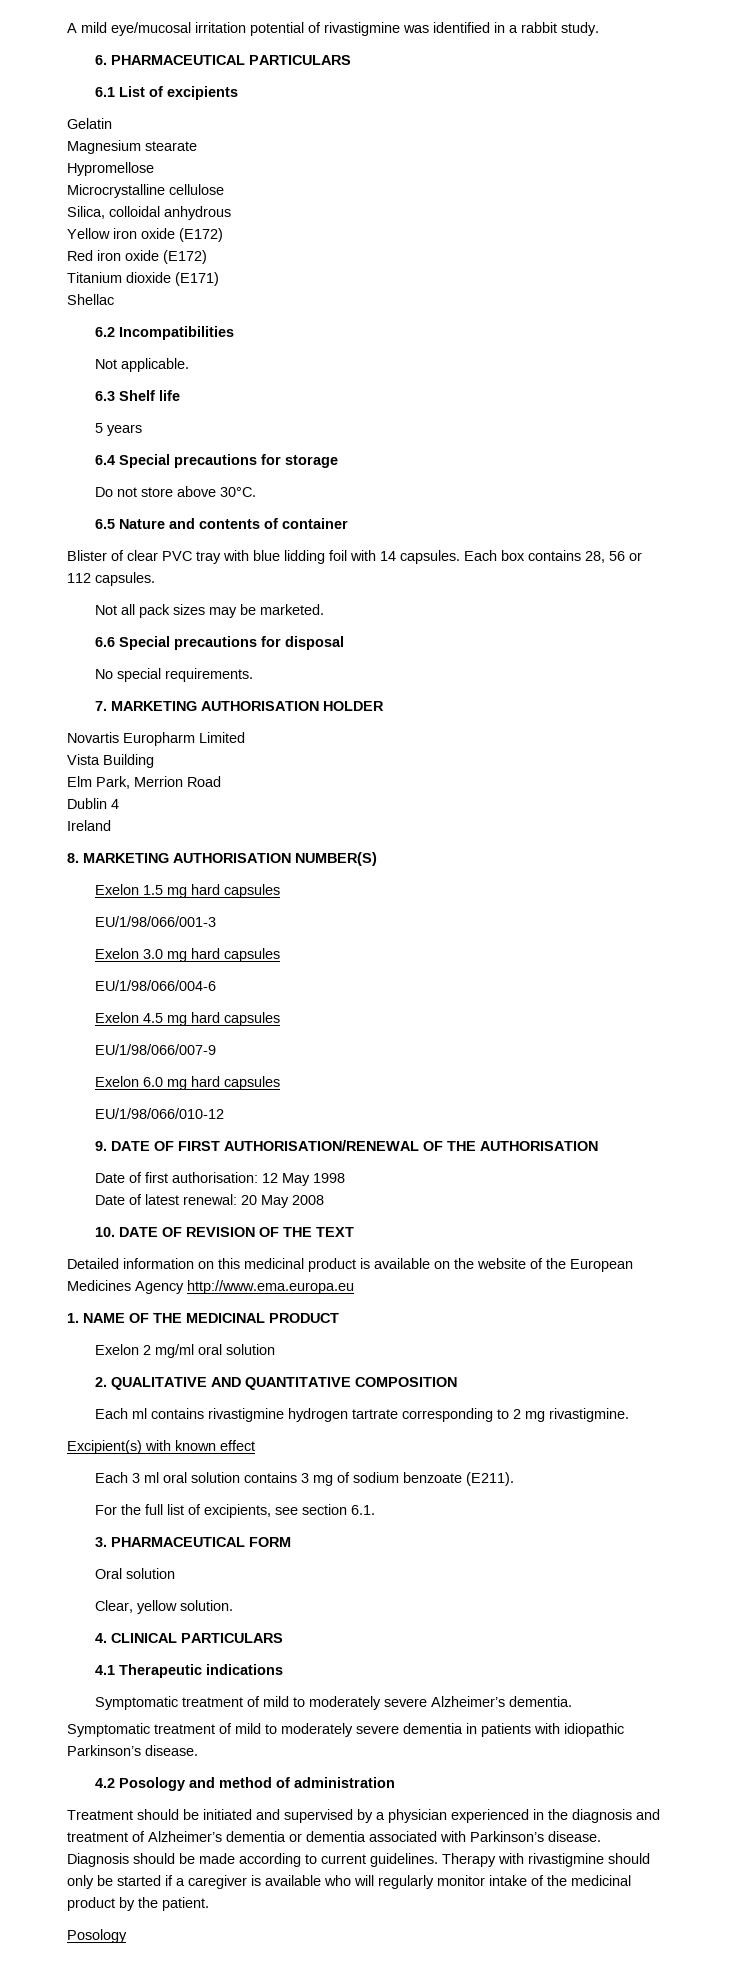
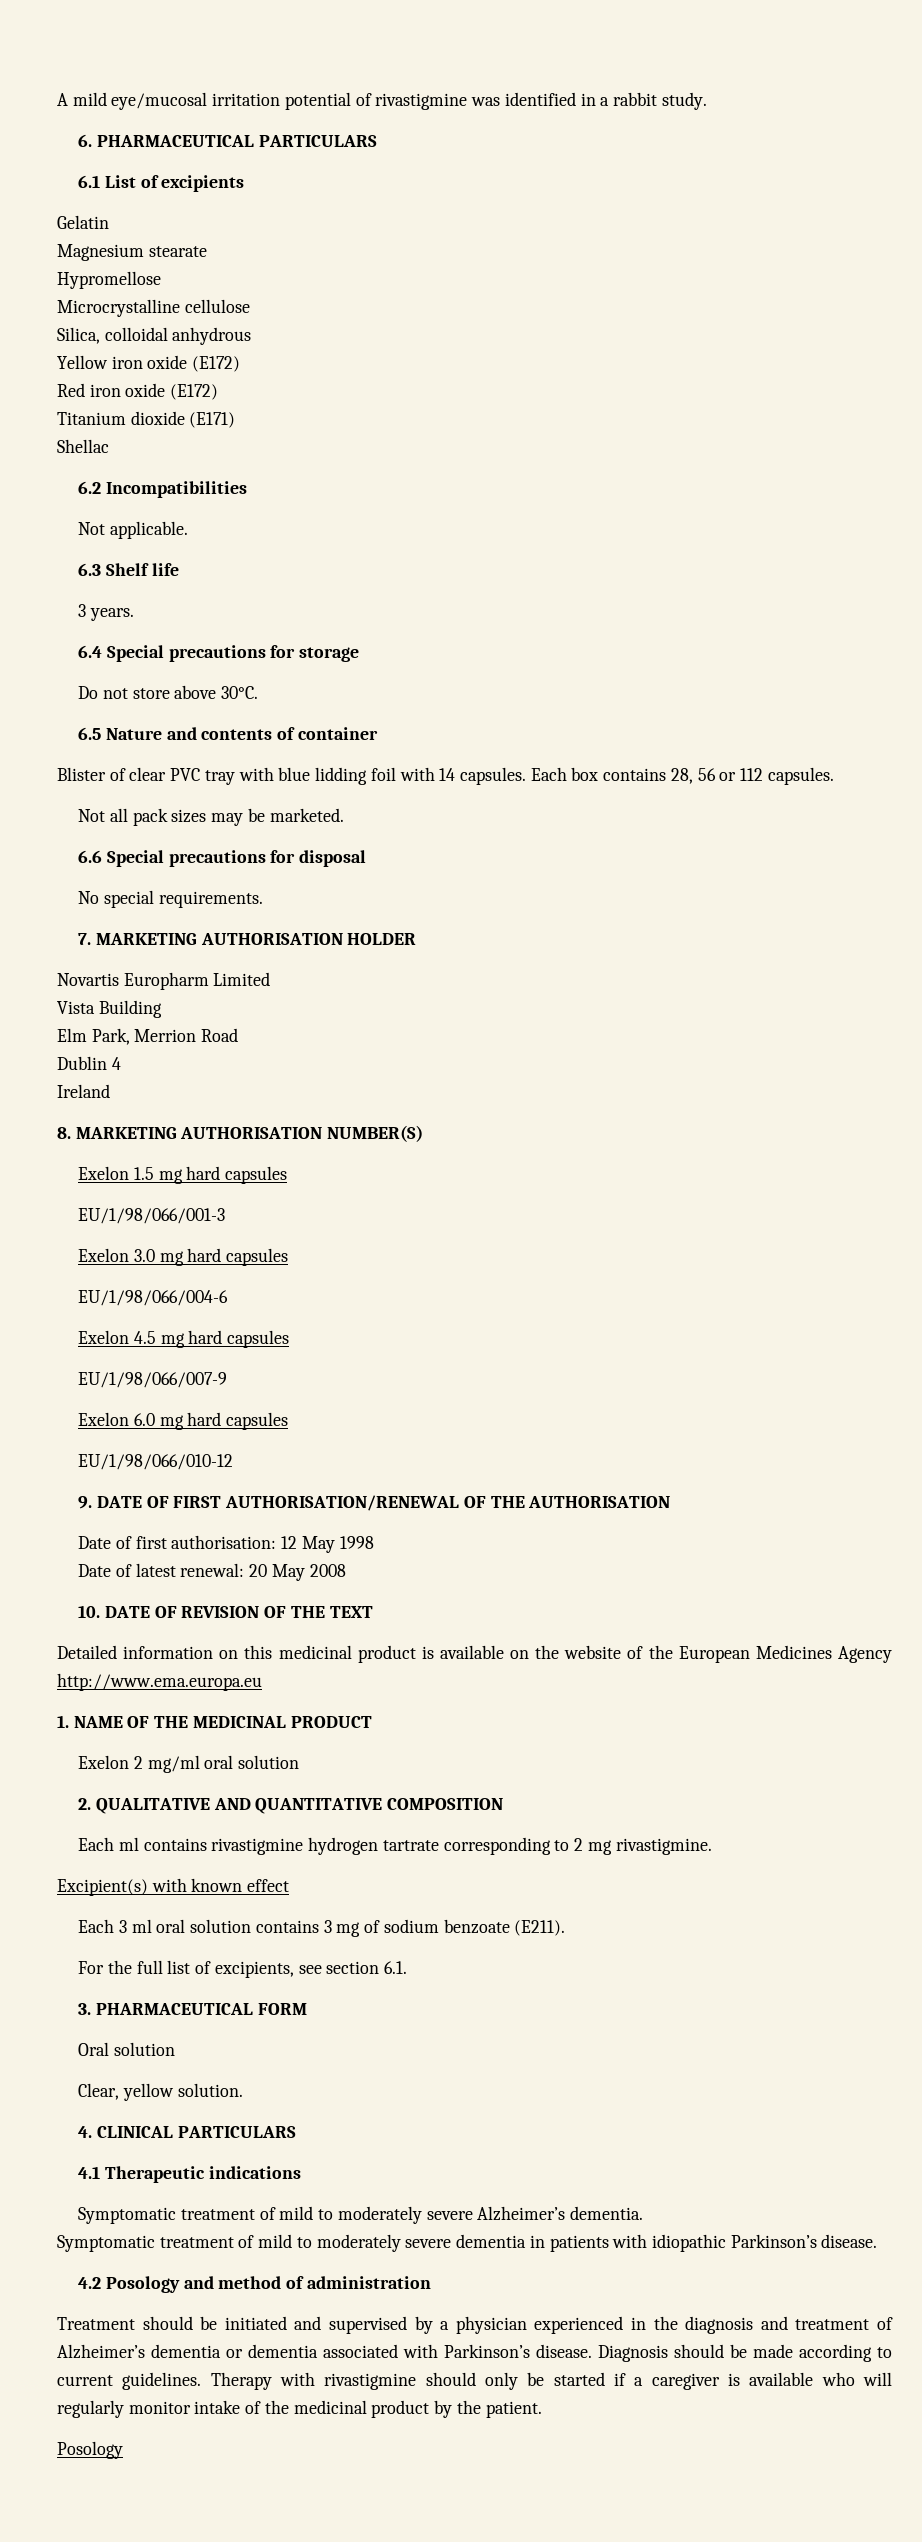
- 5 years
+ 3 years.

